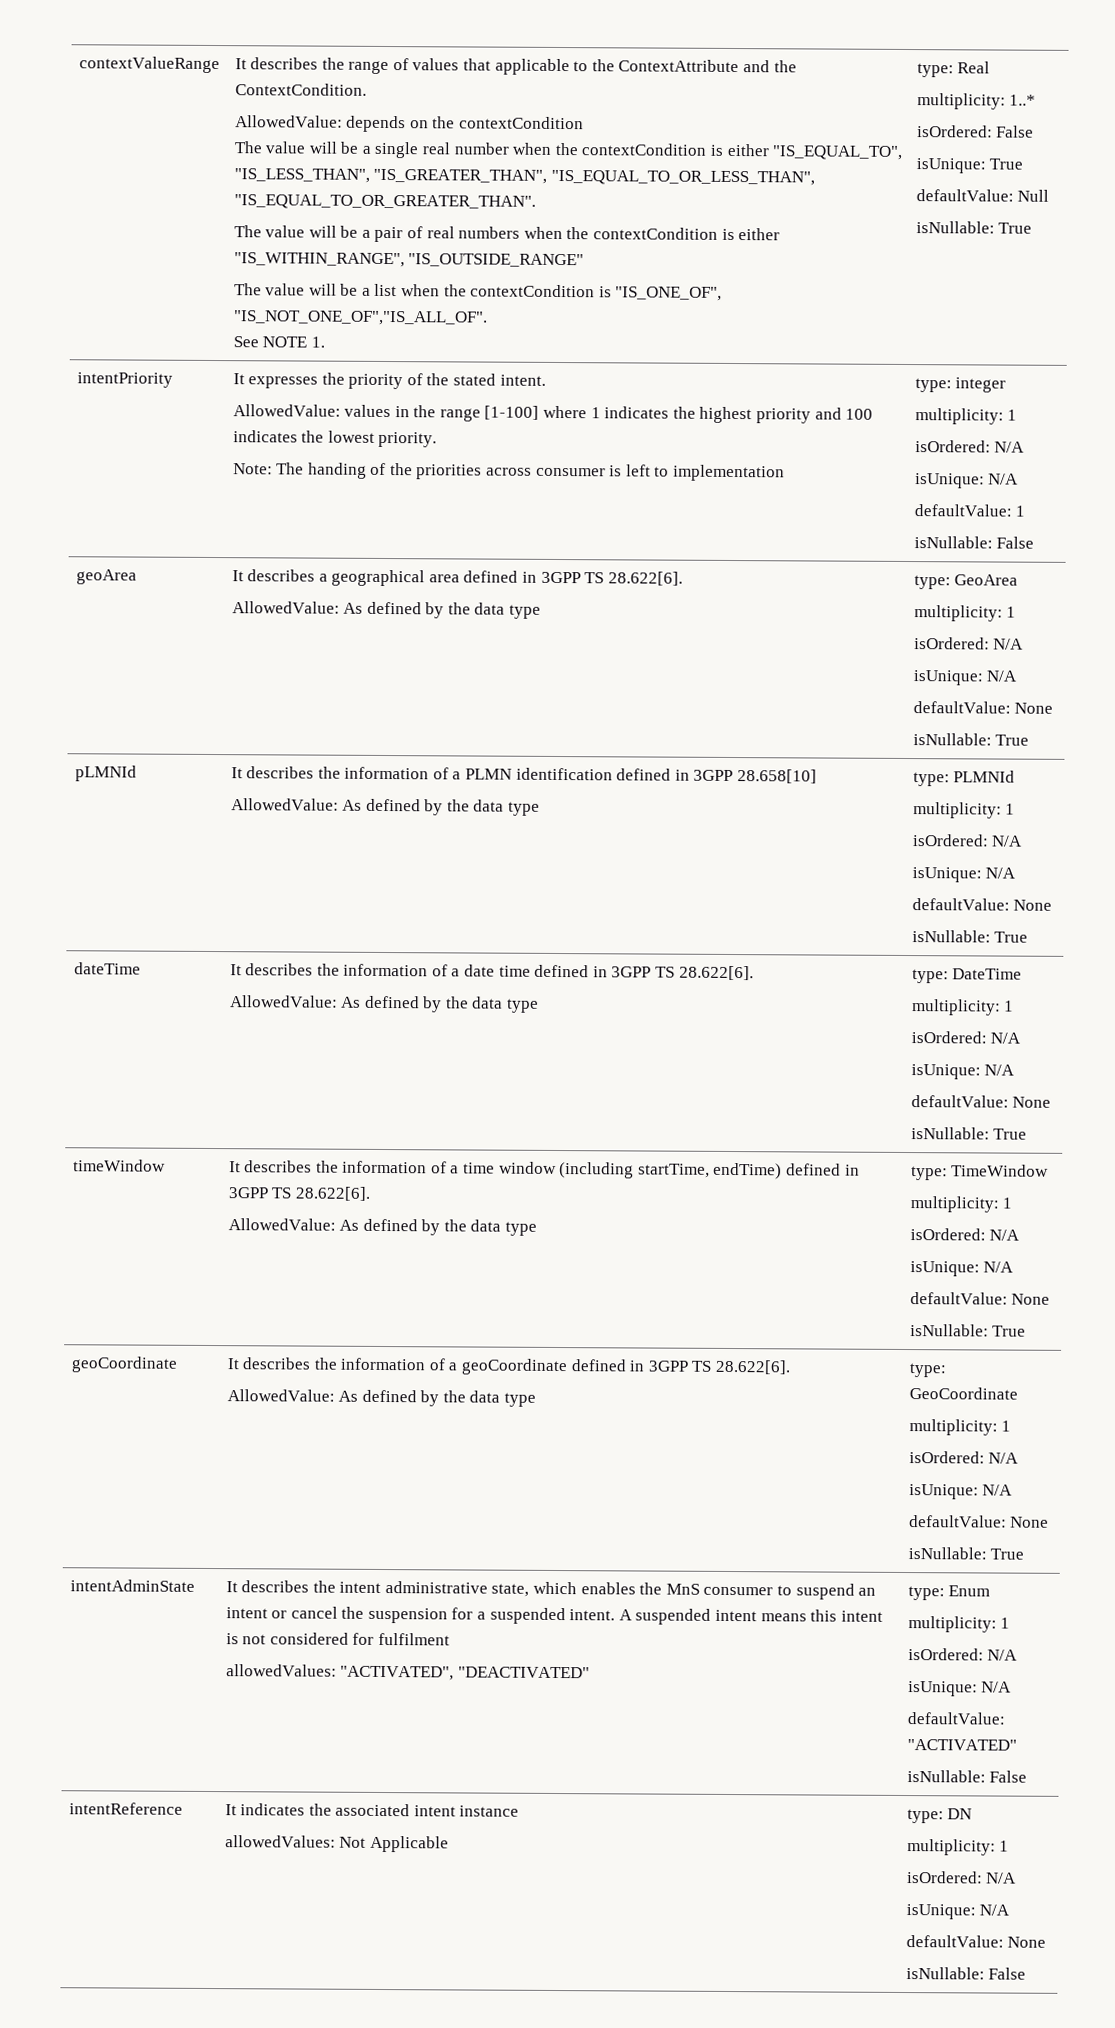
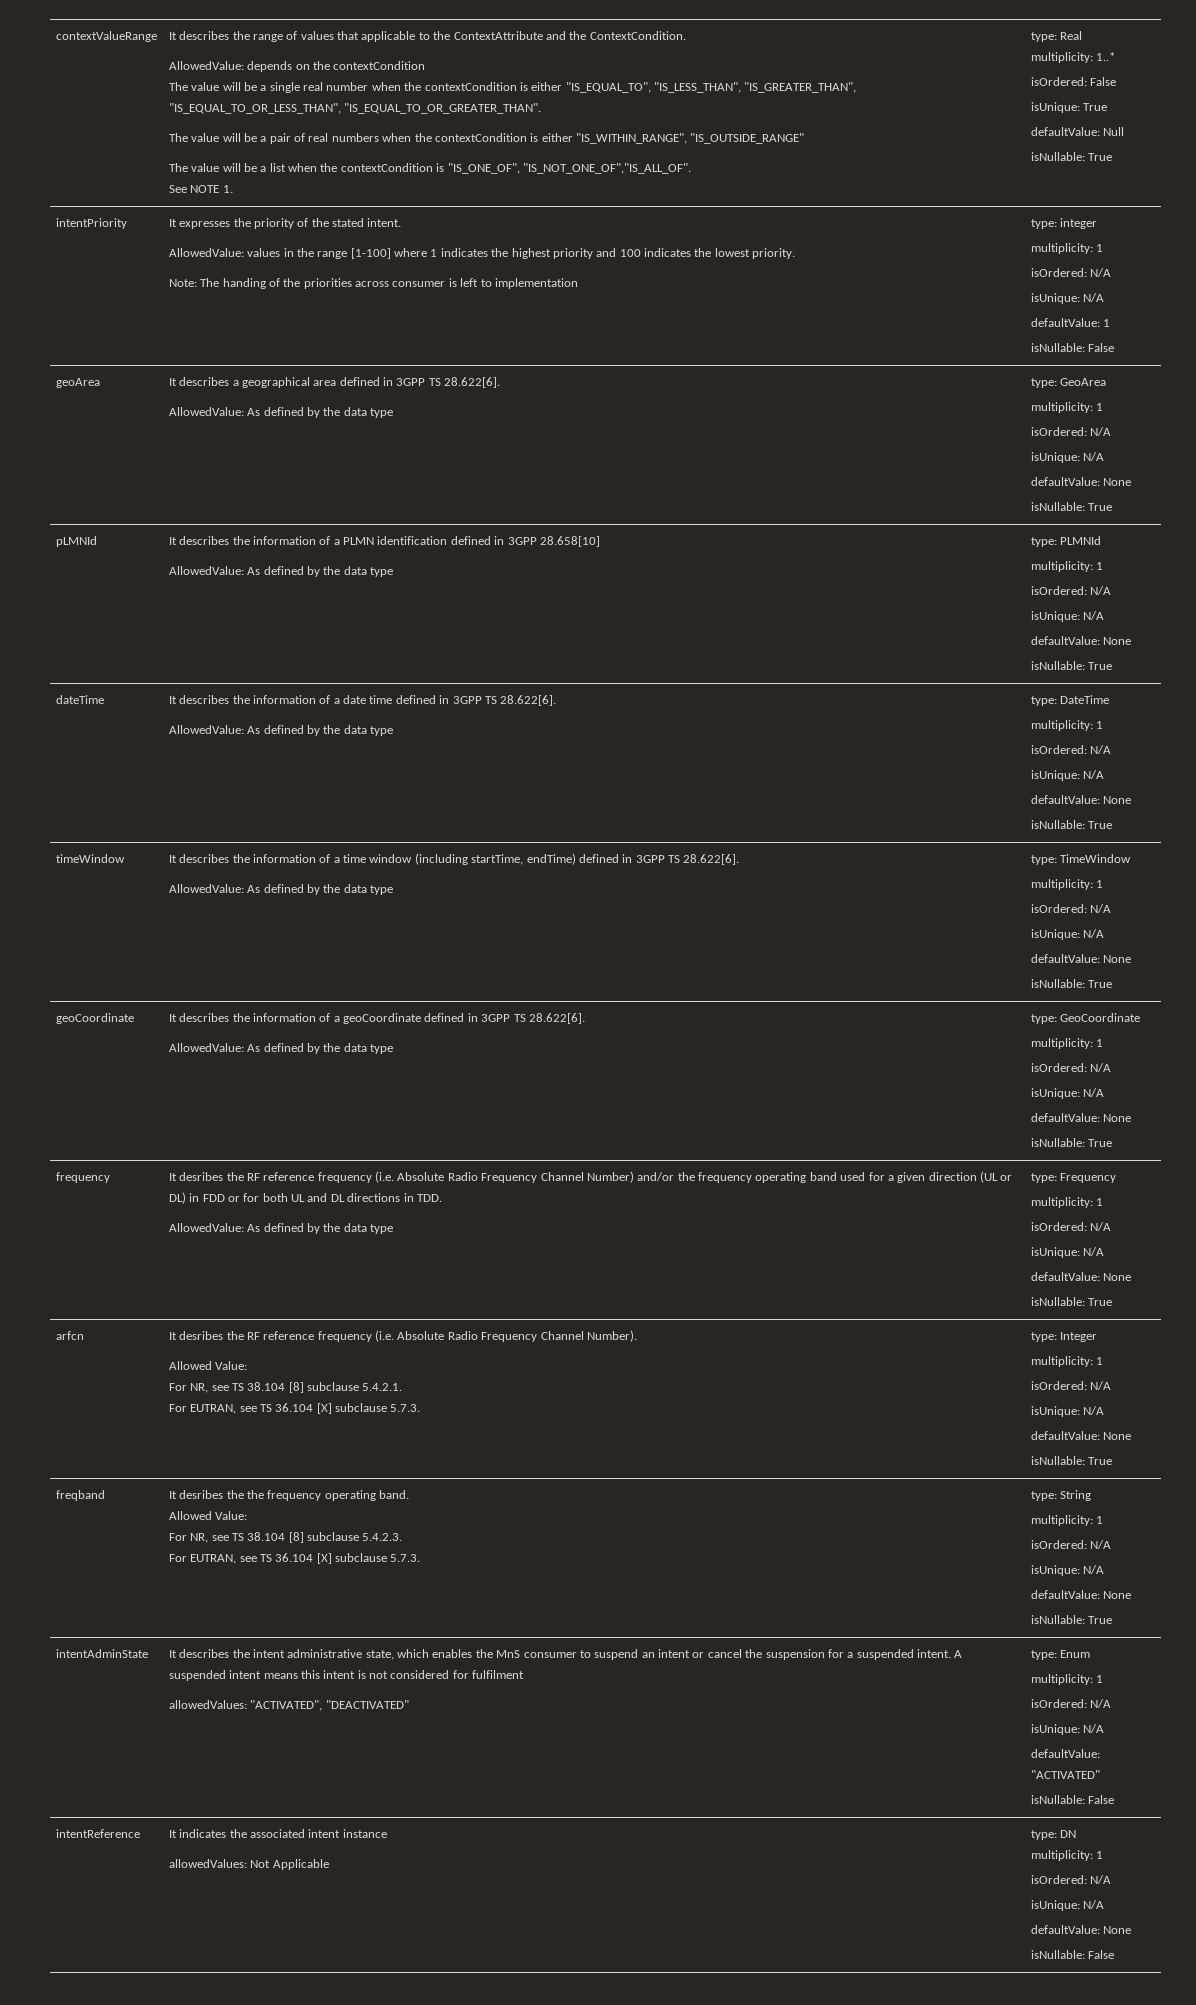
+ frequency | It desribes the RF reference frequency (i.e. Absolute Radio Frequency Channel Number) and/or the frequency operating band used for a given direction (UL or DL) in FDD or for both UL and DL directions in TDD.
+ AllowedValue: As defined by the data type | type: Frequency
+ multiplicity: 1
+ isOrdered: N/A
+ isUnique: N/A
+ defaultValue: None
+ isNullable: True
+ arfcn | It desribes the RF reference frequency (i.e. Absolute Radio Frequency Channel Number).
+ Allowed Value:
+ For NR, see TS 38.104 [8] subclause 5.4.2.1.
+ For EUTRAN, see TS 36.104 [X] subclause 5.7.3. | type: Integer
+ multiplicity: 1
+ isOrdered: N/A
+ isUnique: N/A
+ defaultValue: None
+ isNullable: True
+ freqband | It desribes the the frequency operating band.
+ Allowed Value:
+ For NR, see TS 38.104 [8] subclause 5.4.2.3.
+ For EUTRAN, see TS 36.104 [X] subclause 5.7.3. | type: String
+ multiplicity: 1
+ isOrdered: N/A
+ isUnique: N/A
+ defaultValue: None
+ isNullable: True

